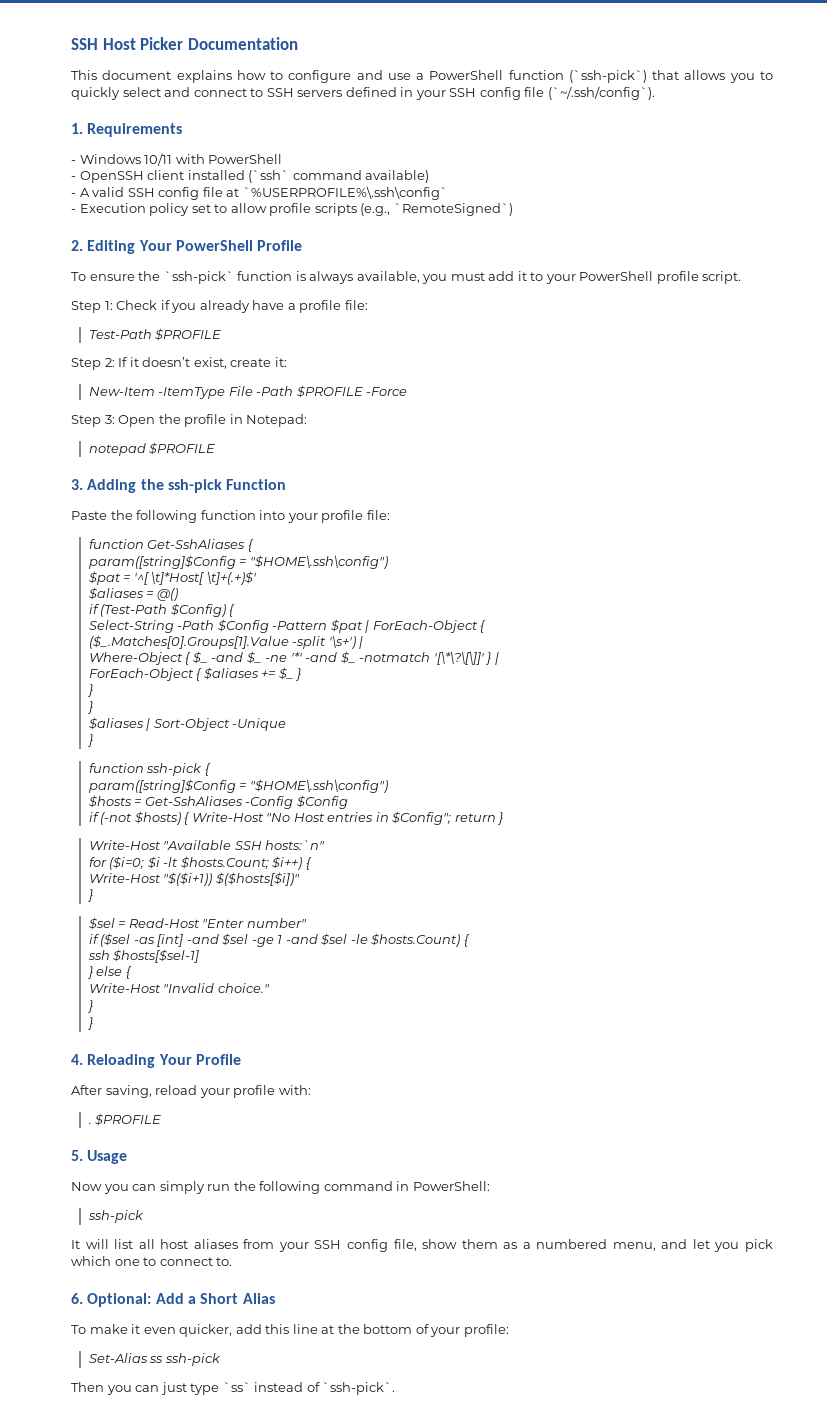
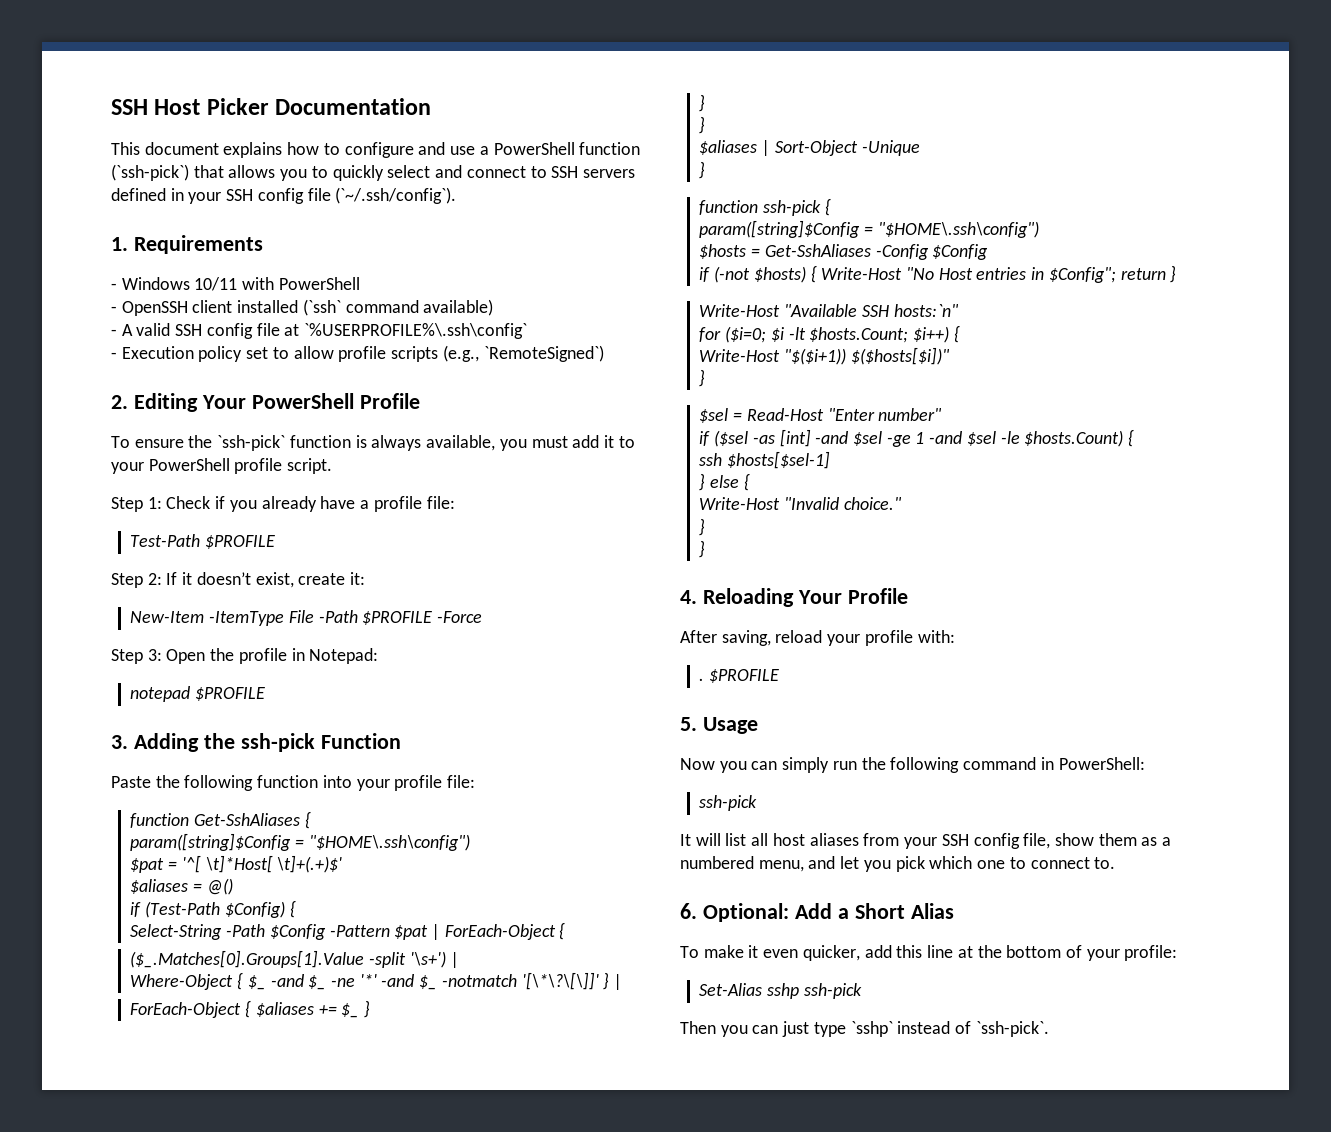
- Set-Alias ss ssh-pick
+ Set-Alias sshp ssh-pick
- Then you can just type `ss` instead of `ssh-pick`.
+ Then you can just type `sshp` instead of `ssh-pick`.

